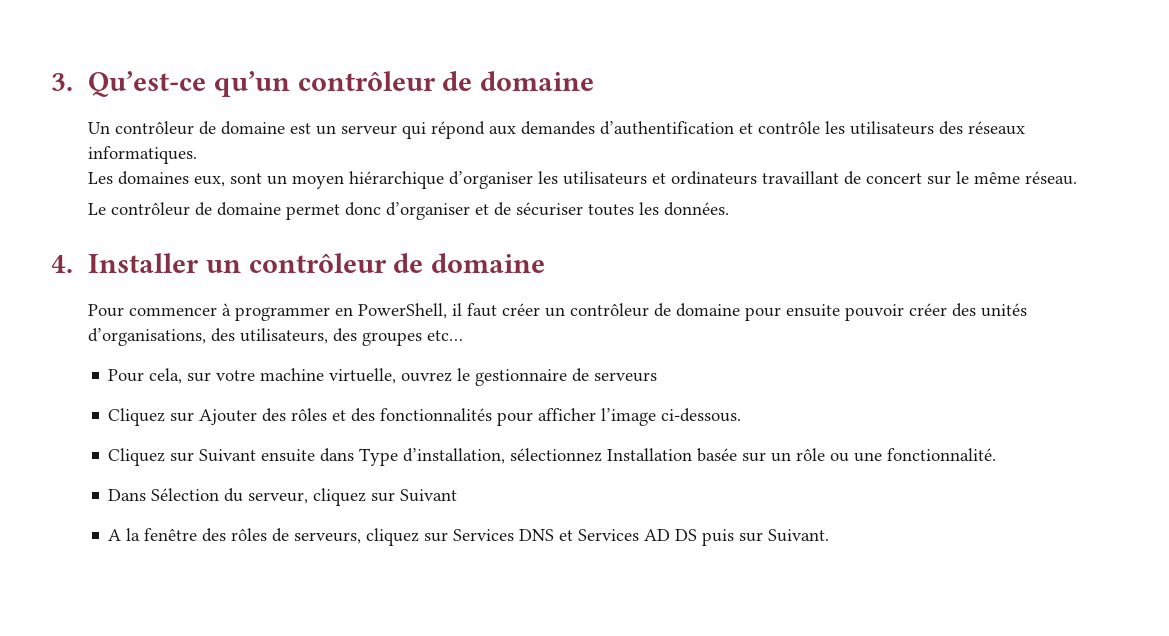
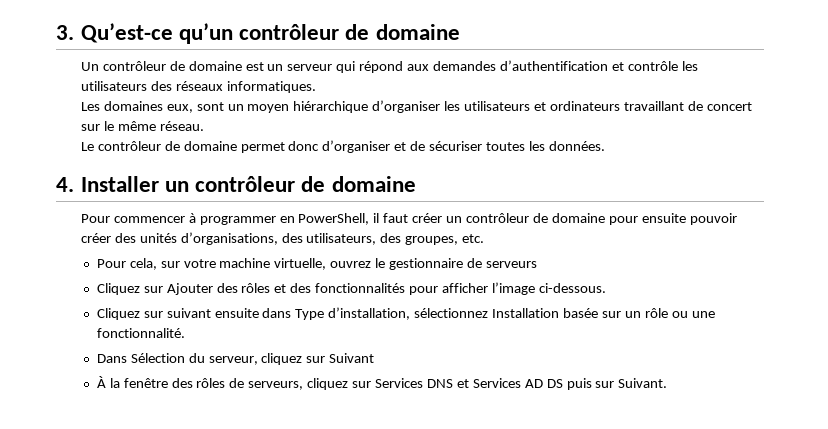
- Pour commencer à programmer en PowerShell, il faut créer un contrôleur de domaine pour ensuite pouvoir créer des unités d’organisations, des utilisateurs, des groupes etc…
+ Pour commencer à programmer en PowerShell, il faut créer un contrôleur de domaine pour ensuite pouvoir créer des unités d’organisations, des utilisateurs, des groupes, etc.
- Cliquez sur Suivant ensuite dans Type d’installation, sélectionnez Installation basée sur un rôle ou une fonctionnalité.
+ Cliquez sur suivant ensuite dans Type d’installation, sélectionnez Installation basée sur un rôle ou une fonctionnalité.
- A la fenêtre des rôles de serveurs, cliquez sur Services DNS et Services AD DS puis sur Suivant.
+ À la fenêtre des rôles de serveurs, cliquez sur Services DNS et Services AD DS puis sur Suivant.

